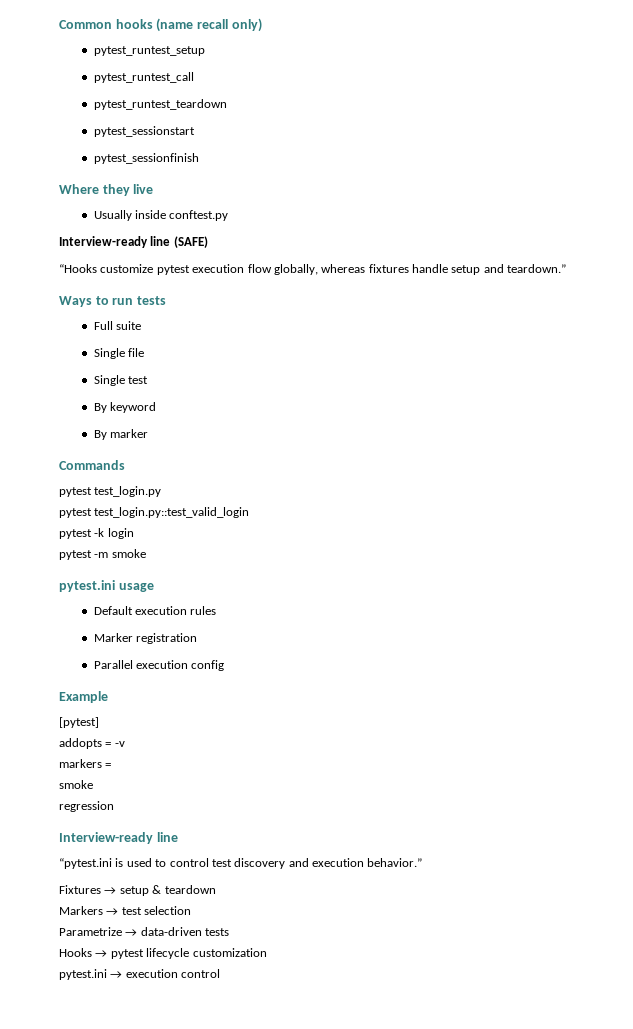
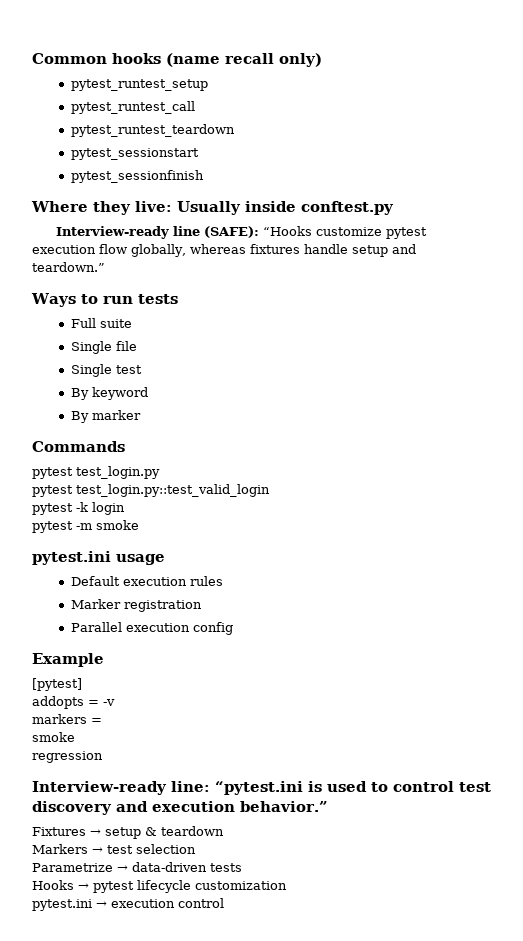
- Where they live
- Usually inside conftest.py
+ Where they live: Usually inside conftest.py
- Interview-ready line (SAFE)
- “Hooks customize pytest execution flow globally, whereas fixtures handle setup and teardown.”
+ Interview-ready line (SAFE): “Hooks customize pytest execution flow globally, whereas fixtures handle setup and teardown.”
  regression
- Interview-ready line
- “pytest.ini is used to control test discovery and execution behavior.”
+ Interview-ready line: “pytest.ini is used to control test discovery and execution behavior.”

